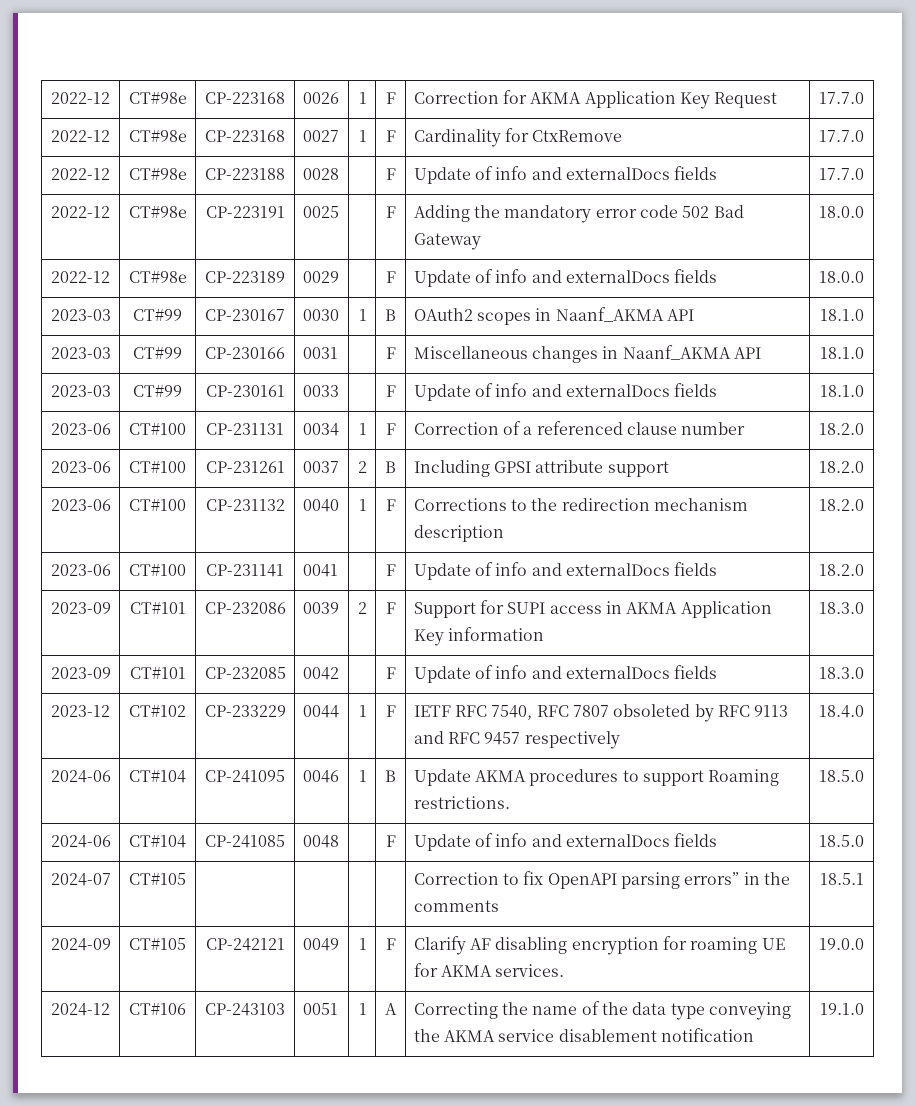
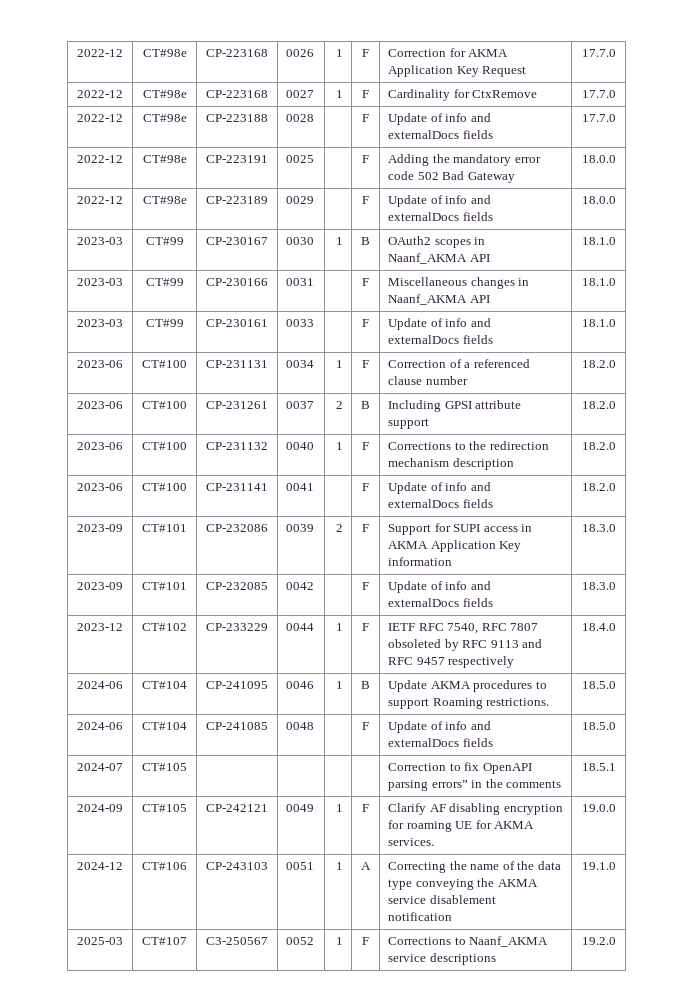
+ 2025-03 | CT#107 | C3-250567 | 0052 | 1 | F | Corrections to Naanf_AKMA service descriptions | 19.2.0

